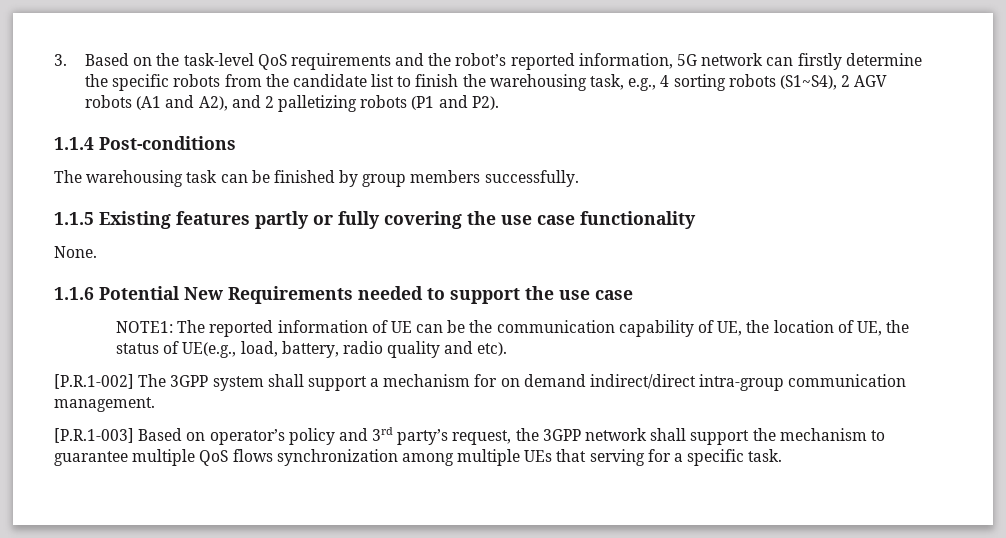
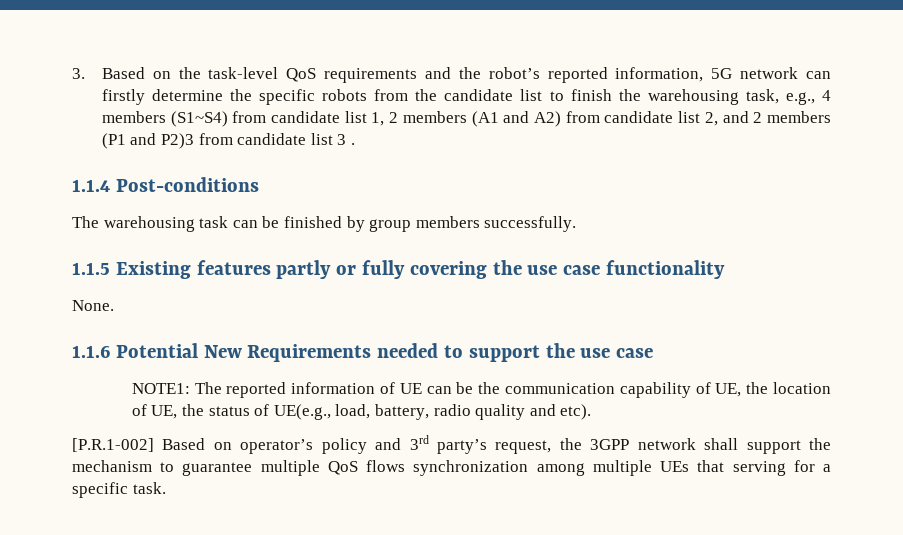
- 3. Based on the task-level QoS requirements and the robot’s reported information, 5G network can firstly determine the specific robots from the candidate list to finish the warehousing task, e.g., 4 sorting robots (S1~S4), 2 AGV robots (A1 and A2), and 2 palletizing robots (P1 and P2).
+ 3. Based on the task-level QoS requirements and the robot’s reported information, 5G network can firstly determine the specific robots from the candidate list to finish the warehousing task, e.g., 4 members (S1~S4) from candidate list 1, 2 members (A1 and A2) from candidate list 2, and 2 members (P1 and P2)3 from candidate list 3 .
- [P.R.1-002] The 3GPP system shall support a mechanism for on demand indirect/direct intra-group communication management.
- [P.R.1-003] Based on operator’s policy and 3rd party’s request, the 3GPP network shall support the mechanism to guarantee multiple QoS flows synchronization among multiple UEs that serving for a specific task.
+ [P.R.1-002] Based on operator’s policy and 3rd party’s request, the 3GPP network shall support the mechanism to guarantee multiple QoS flows synchronization among multiple UEs that serving for a specific task.

